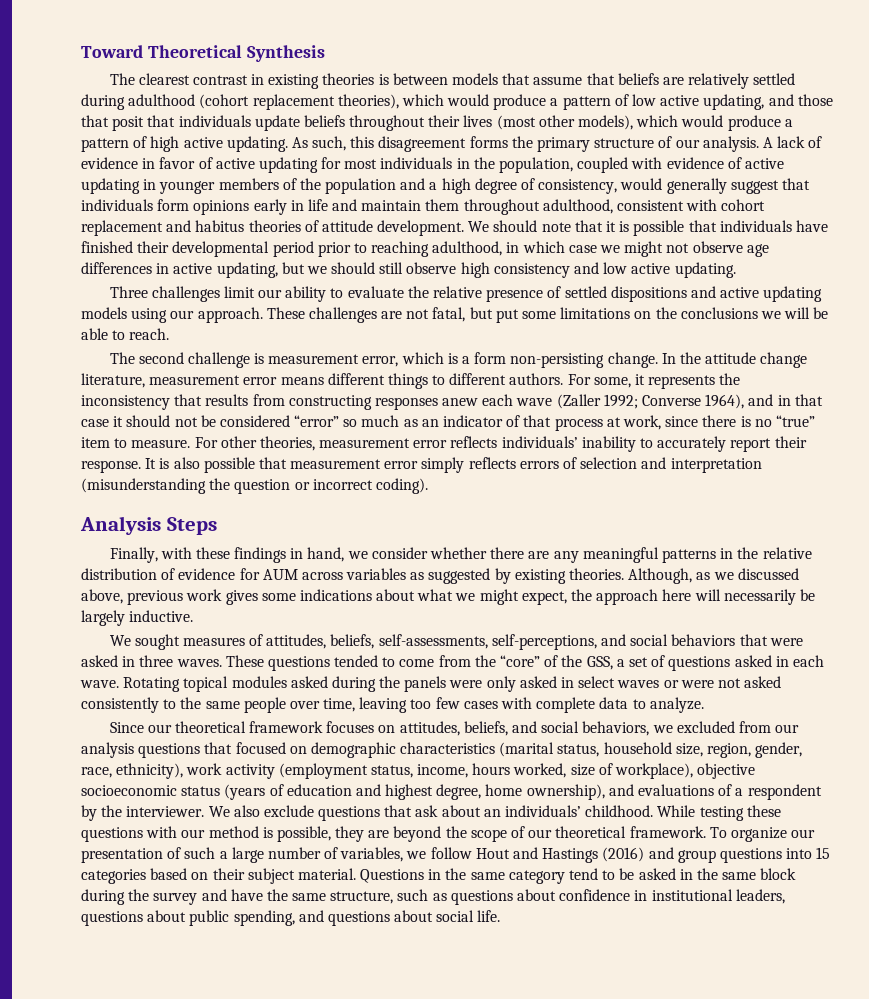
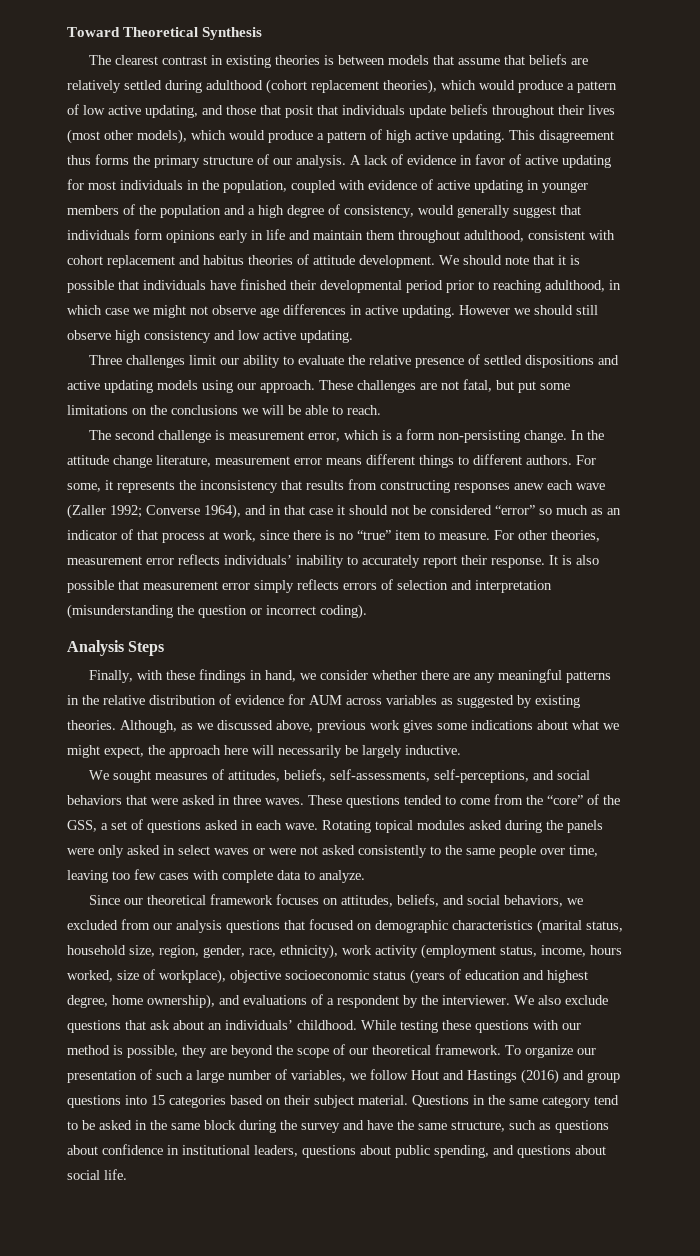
- As such, this disagreement forms the primary structure of our analysis.
+ This disagreement thus forms the primary structure of our analysis.
- We should note that it is possible that individuals have finished their developmental period prior to reaching adulthood, in which case we might not observe age differences in active updating, but we should still observe high consistency and low active updating.
+ We should note that it is possible that individuals have finished their developmental period prior to reaching adulthood, in which case we might not observe age differences in active updating. However we should still observe high consistency and low active updating.

